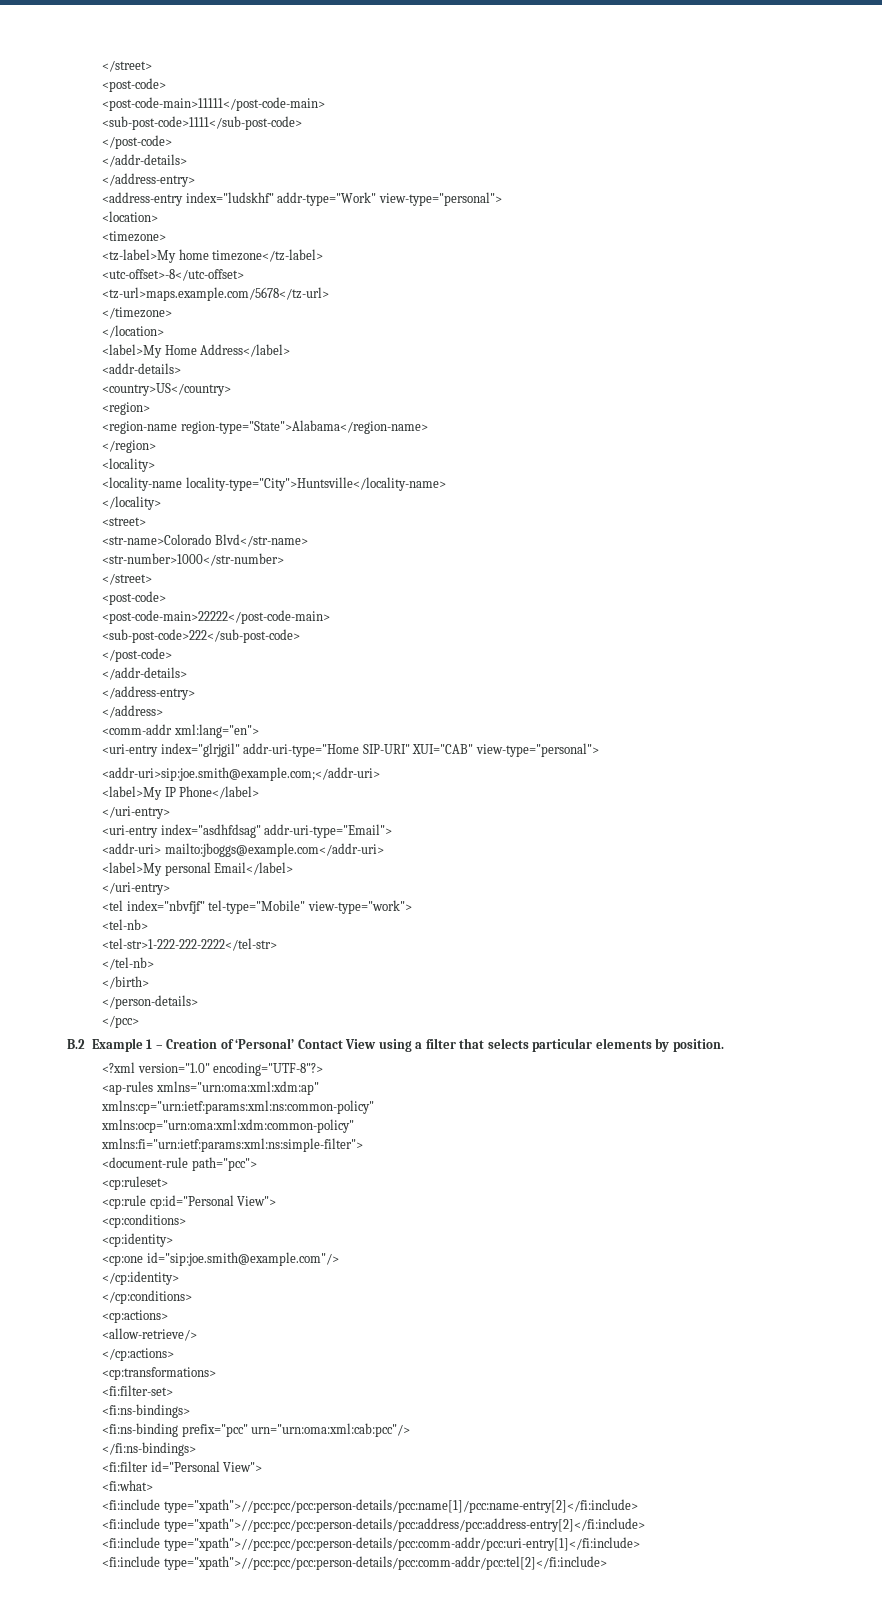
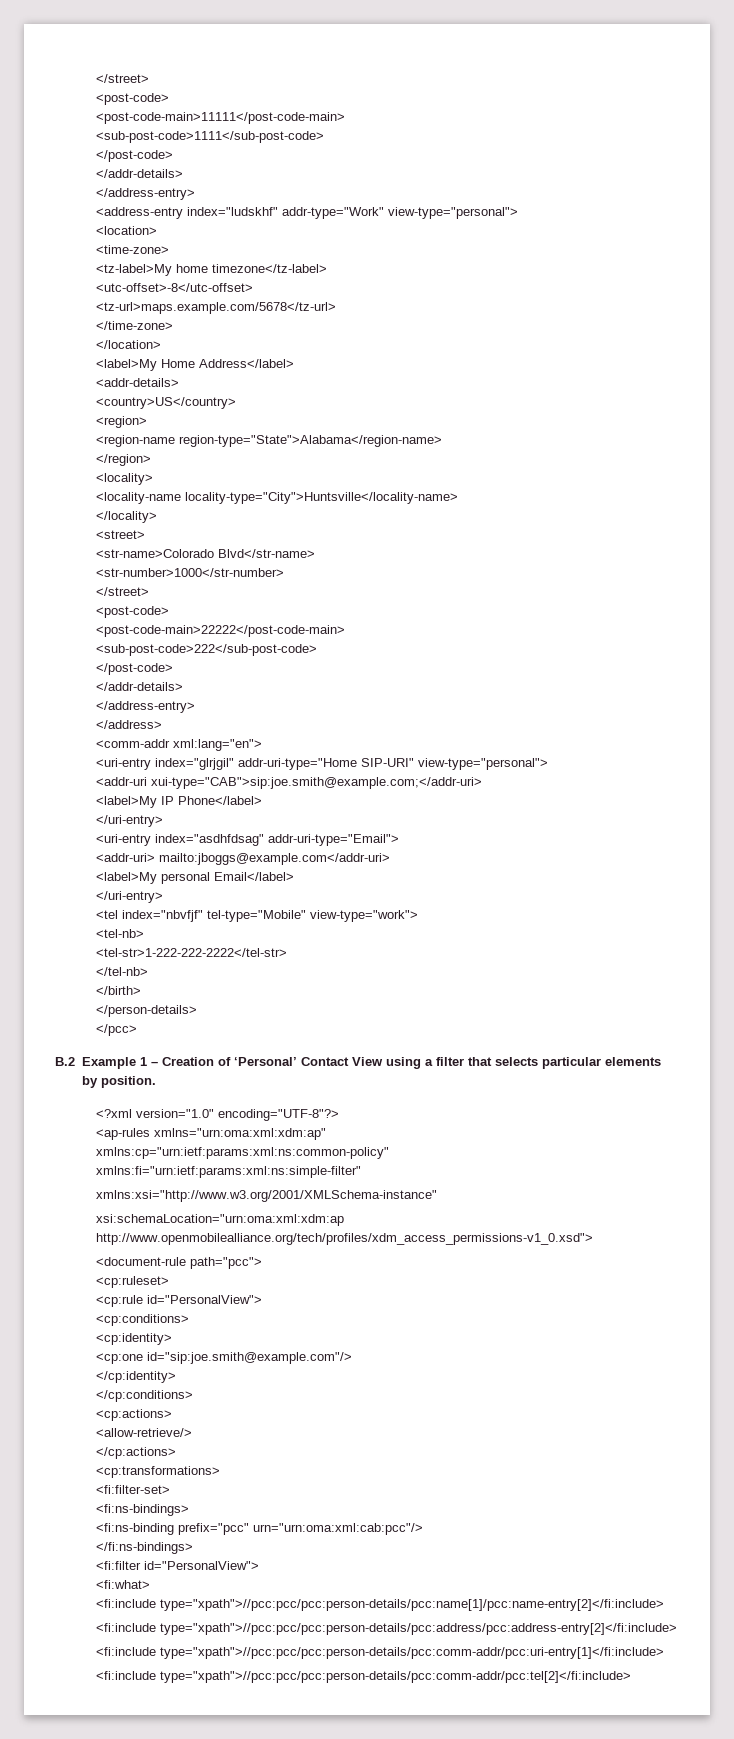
- <timezone>
+ <time-zone>
- </timezone>
+ </time-zone>
- <uri-entry index="glrjgil" addr-uri-type="Home SIP-URI" XUI="CAB" view-type="personal">
- <addr-uri>sip:joe.smith@example.com;</addr-uri>
+ <uri-entry index="glrjgil" addr-uri-type="Home SIP-URI" view-type="personal">
+ <addr-uri xui-type="CAB">sip:joe.smith@example.com;</addr-uri>
- xmlns:ocp="urn:oma:xml:xdm:common-policy"
- xmlns:fi="urn:ietf:params:xml:ns:simple-filter">
+ xmlns:fi="urn:ietf:params:xml:ns:simple-filter"
+ xmlns:xsi="http://www.w3.org/2001/XMLSchema-instance"
+ xsi:schemaLocation="urn:oma:xml:xdm:ap http://www.openmobilealliance.org/tech/profiles/xdm_access_permissions-v1_0.xsd">
- <cp:rule cp:id="Personal View">
+ <cp:rule id="PersonalView">
- <fi:filter id="Personal View">
+ <fi:filter id="PersonalView">

